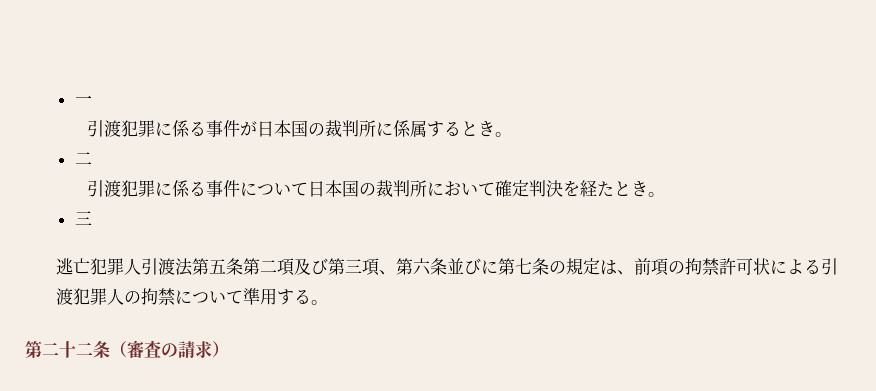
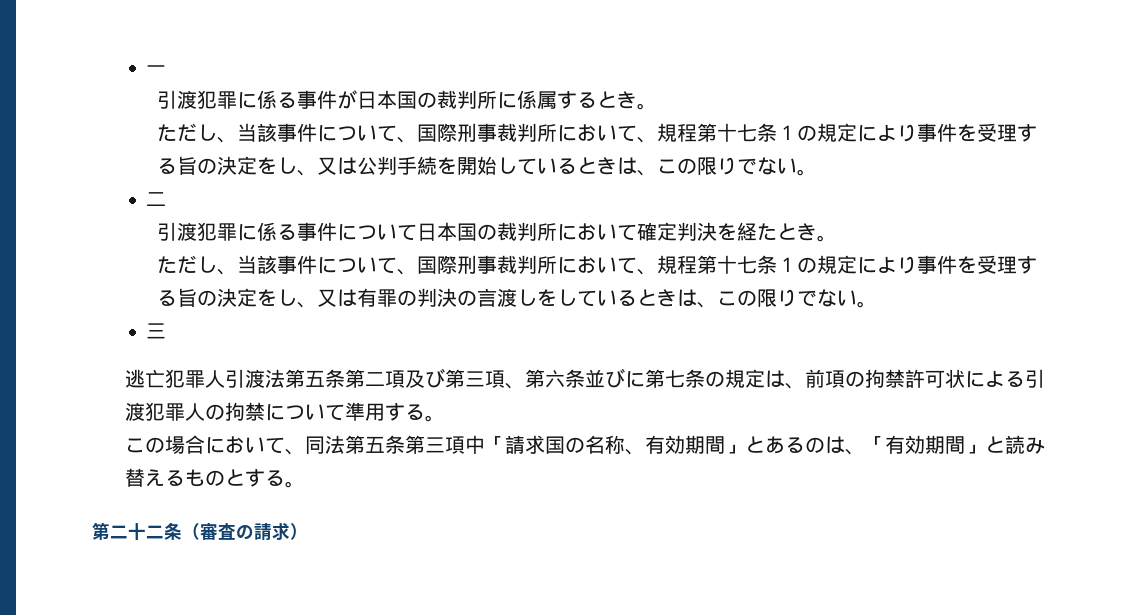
+ ただし、当該事件について、国際刑事裁判所において、規程第十七条１の規定により事件を受理する旨の決定をし、又は公判手続を開始しているときは、この限りでない。
+ ただし、当該事件について、国際刑事裁判所において、規程第十七条１の規定により事件を受理する旨の決定をし、又は有罪の判決の言渡しをしているときは、この限りでない。
+ この場合において、同法第五条第三項中「請求国の名称、有効期間」とあるのは、「有効期間」と読み替えるものとする。

